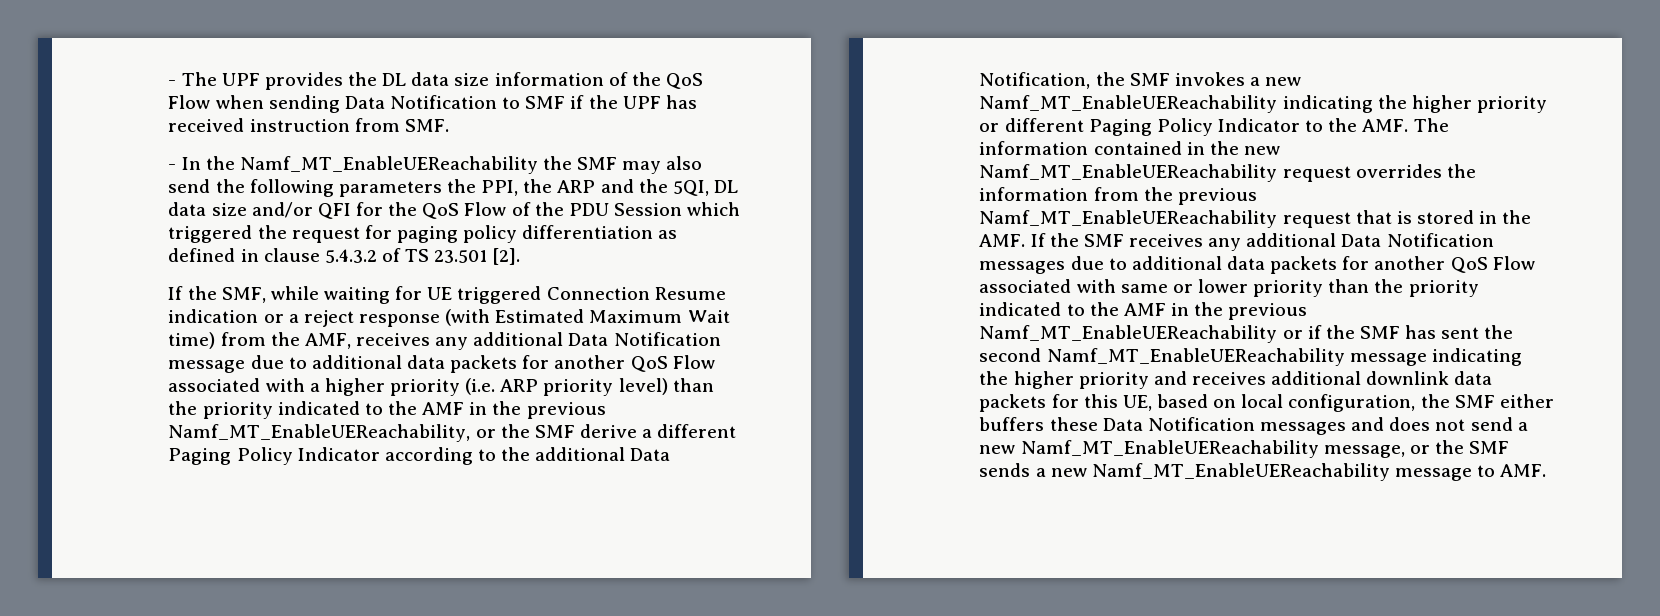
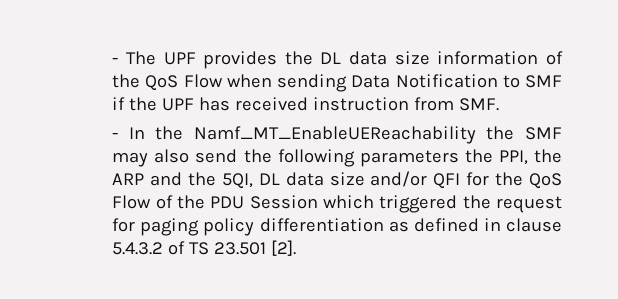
- If the SMF, while waiting for UE triggered Connection Resume indication or a reject response (with Estimated Maximum Wait time) from the AMF, receives any additional Data Notification message due to additional data packets for another QoS Flow associated with a higher priority (i.e. ARP priority level) than the priority indicated to the AMF in the previous Namf_MT_EnableUEReachability, or the SMF derive a different Paging Policy Indicator according to the additional Data Notification, the SMF invokes a new Namf_MT_EnableUEReachability indicating the higher priority or different Paging Policy Indicator to the AMF. The information contained in the new Namf_MT_EnableUEReachability request overrides the information from the previous Namf_MT_EnableUEReachability request that is stored in the AMF. If the SMF receives any additional Data Notification messages due to additional data packets for another QoS Flow associated with same or lower priority than the priority indicated to the AMF in the previous Namf_MT_EnableUEReachability or if the SMF has sent the second Namf_MT_EnableUEReachability message indicating the higher priority and receives additional downlink data packets for this UE, based on local configuration, the SMF either buffers these Data Notification messages and does not send a new Namf_MT_EnableUEReachability message, or the SMF sends a new Namf_MT_EnableUEReachability message to AMF.

